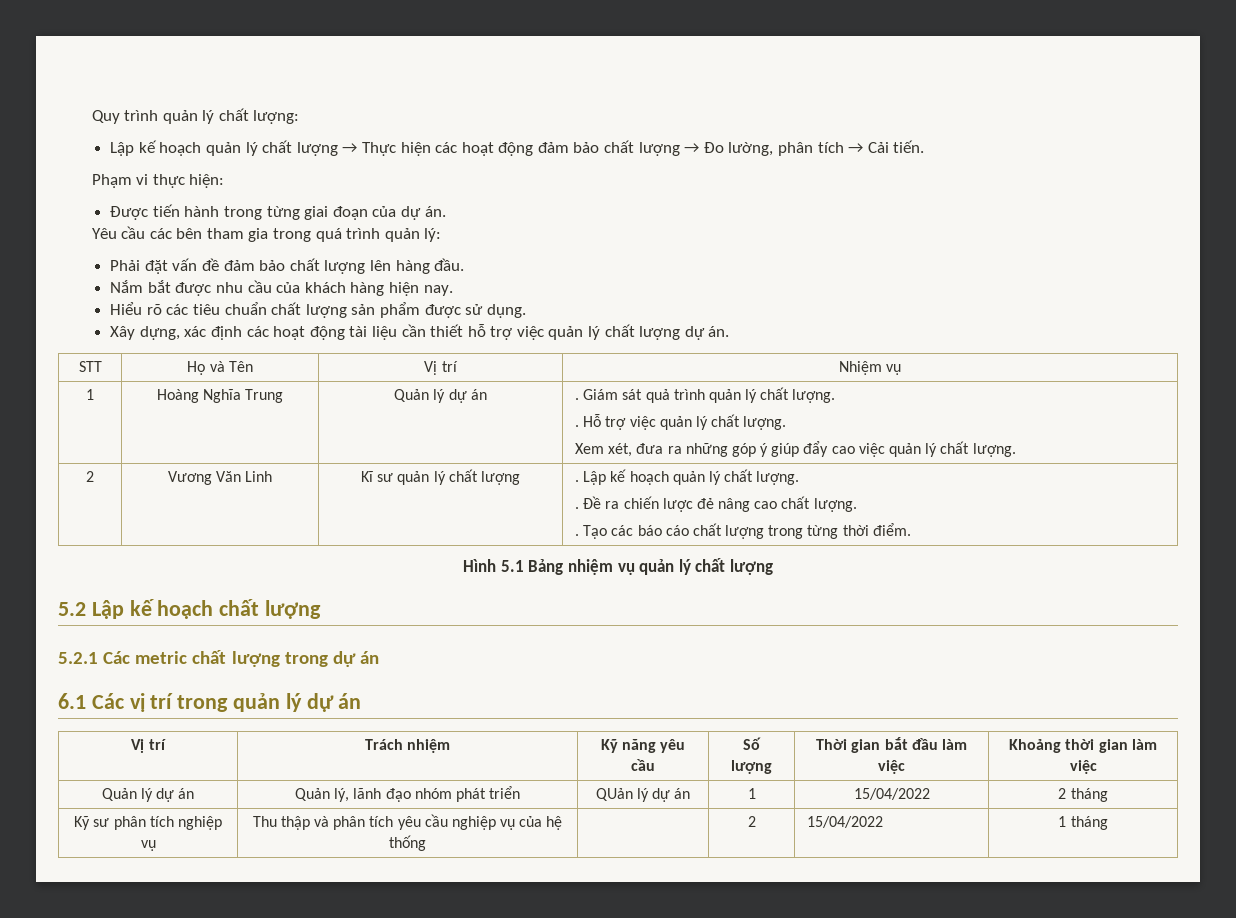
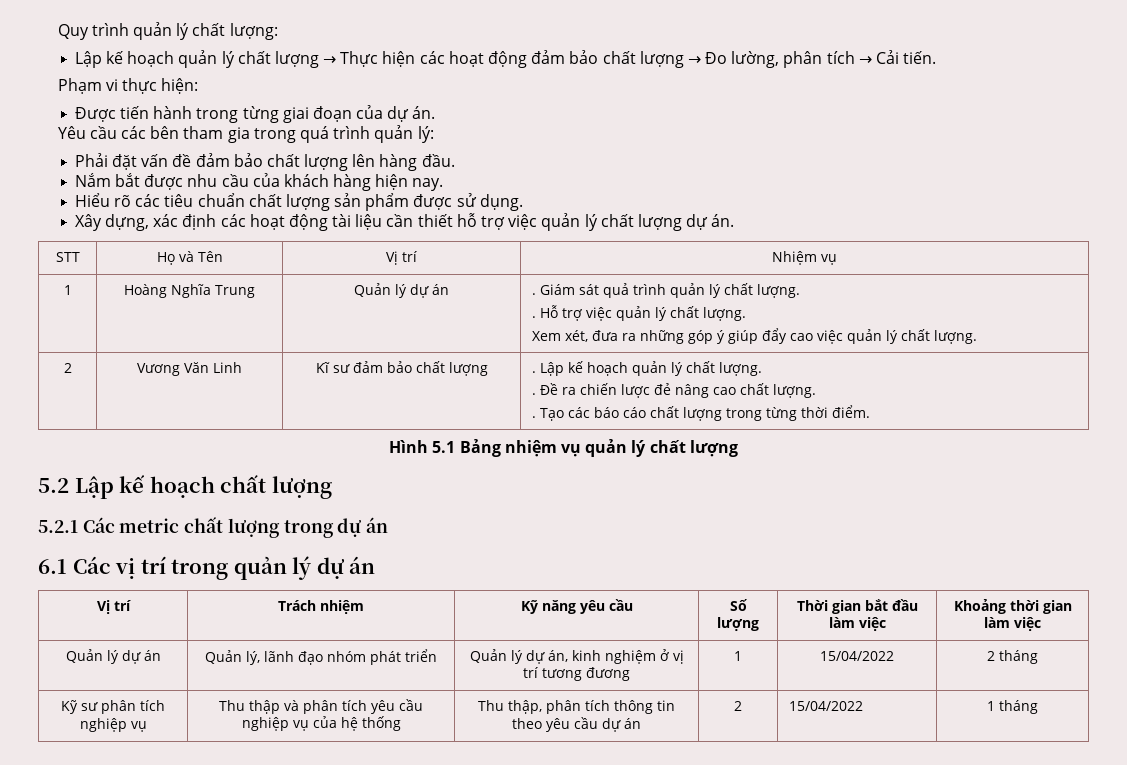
- 2 | Vương Văn Linh | Kĩ sư quản lý chất lượng | . Lập kế hoạch quản lý chất lượng.
+ 2 | Vương Văn Linh | Kĩ sư đảm bảo chất lượng | . Lập kế hoạch quản lý chất lượng.
- Quản lý dự án | Quản lý, lãnh đạo nhóm phát triển | QUản lý dự án | 1 | 15/04/2022 | 2 tháng
+ Quản lý dự án | Quản lý, lãnh đạo nhóm phát triển | Quản lý dự án, kinh nghiệm ở vị trí tương đương | 1 | 15/04/2022 | 2 tháng
- Kỹ sư phân tích nghiệp vụ | Thu thập và phân tích yêu cầu nghiệp vụ của hệ thống | | 2 | 15/04/2022 | 1 tháng
+ Kỹ sư phân tích nghiệp vụ | Thu thập và phân tích yêu cầu nghiệp vụ của hệ thống | Thu thập, phân tích thông tin theo yêu cầu dự án | 2 | 15/04/2022 | 1 tháng

